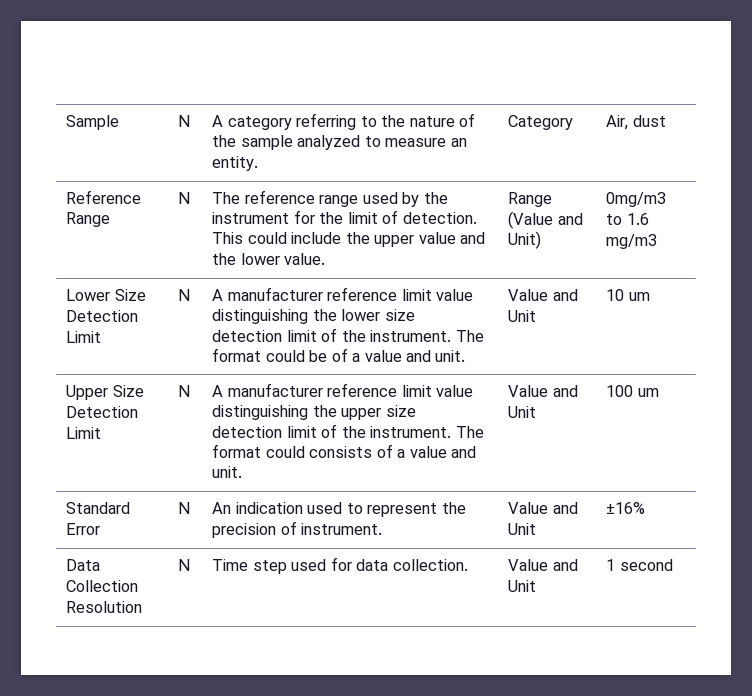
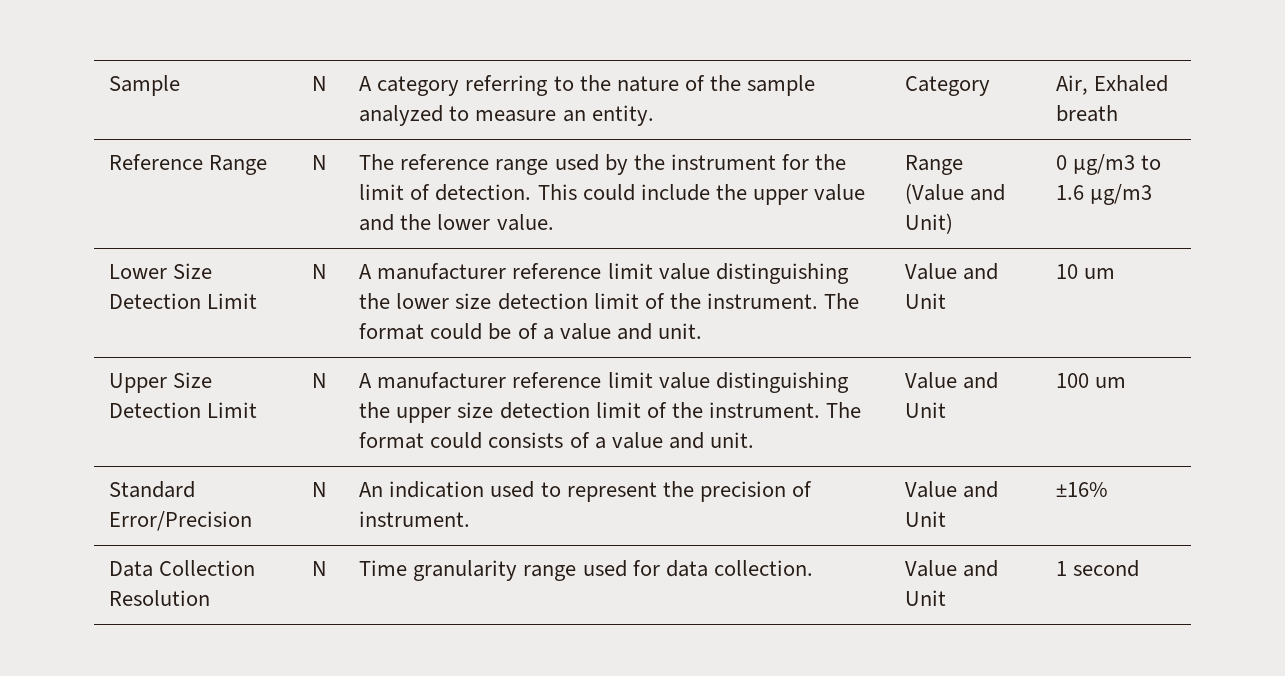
- Sample | N | A category referring to the nature of the sample analyzed to measure an entity. | Category | Air, dust
+ Sample | N | A category referring to the nature of the sample analyzed to measure an entity. | Category | Air, Exhaled breath
- Reference Range | N | The reference range used by the instrument for the limit of detection. This could include the upper value and the lower value. | Range (Value and Unit) | 0mg/m3 to 1.6 mg/m3
+ Reference Range | N | The reference range used by the instrument for the limit of detection. This could include the upper value and the lower value. | Range (Value and Unit) | 0 µg/m3 to 1.6 µg/m3
- Standard Error | N | An indication used to represent the precision of instrument. | Value and Unit | ±16%
+ Standard Error/Precision | N | An indication used to represent the precision of instrument. | Value and Unit | ±16%
- Data Collection Resolution | N | Time step used for data collection. | Value and Unit | 1 second
+ Data Collection Resolution | N | Time granularity range used for data collection. | Value and Unit | 1 second

